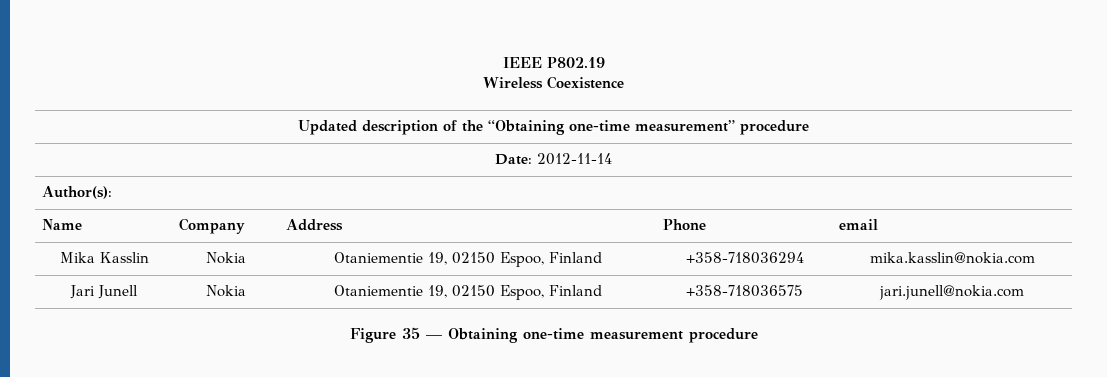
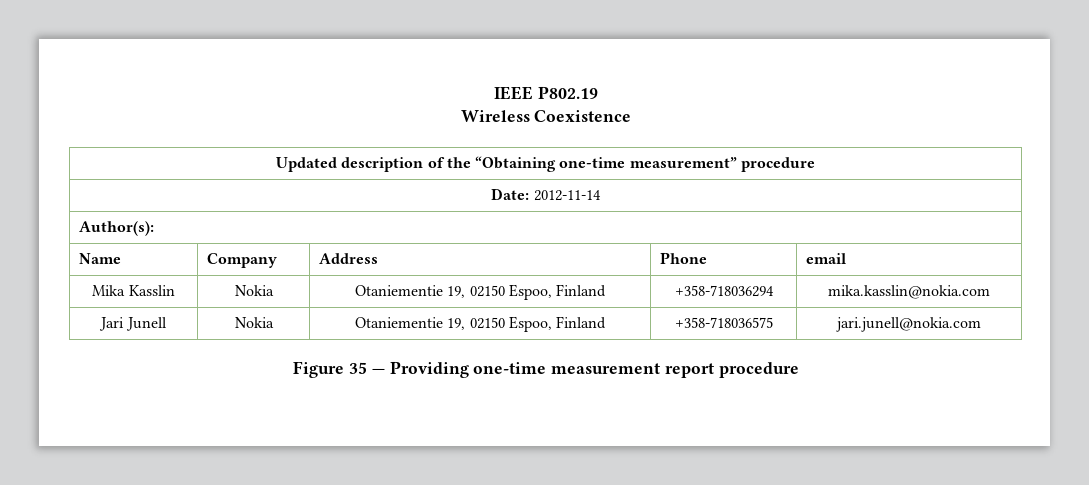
- Figure 35 — Obtaining one-time measurement procedure
+ Figure 35 — Providing one-time measurement report procedure

